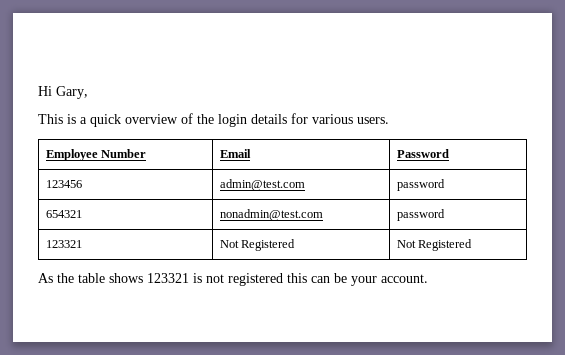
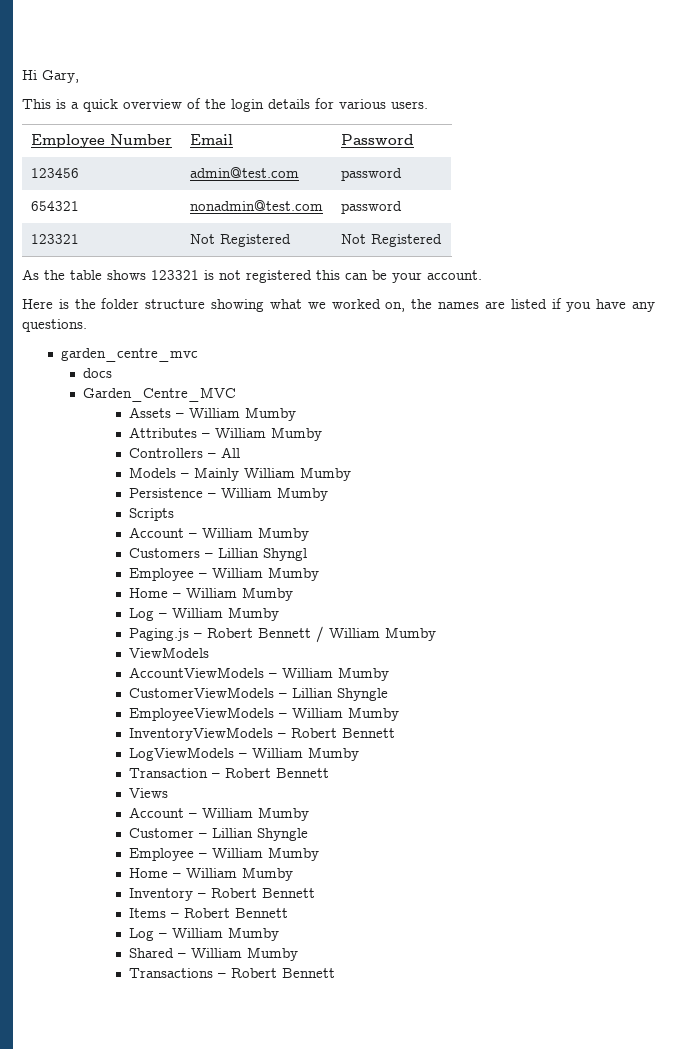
+ Here is the folder structure showing what we worked on, the names are listed if you have any questions.
+ garden_centre_mvc
+ docs
+ Garden_Centre_MVC
+ Assets – William Mumby
+ Attributes – William Mumby
+ Controllers – All
+ Models – Mainly William Mumby
+ Persistence – William Mumby
+ Scripts
+ Account – William Mumby
+ Customers – Lillian Shyngl
+ Employee – William Mumby
+ Home – William Mumby
+ Log – William Mumby
+ Paging.js – Robert Bennett / William Mumby
+ ViewModels
+ AccountViewModels – William Mumby
+ CustomerViewModels – Lillian Shyngle
+ EmployeeViewModels – William Mumby
+ InventoryViewModels – Robert Bennett
+ LogViewModels – William Mumby
+ Transaction – Robert Bennett
+ Views
+ Account – William Mumby
+ Customer – Lillian Shyngle
+ Employee – William Mumby
+ Home – William Mumby
+ Inventory – Robert Bennett
+ Items – Robert Bennett
+ Log – William Mumby
+ Shared – William Mumby
+ Transactions – Robert Bennett

